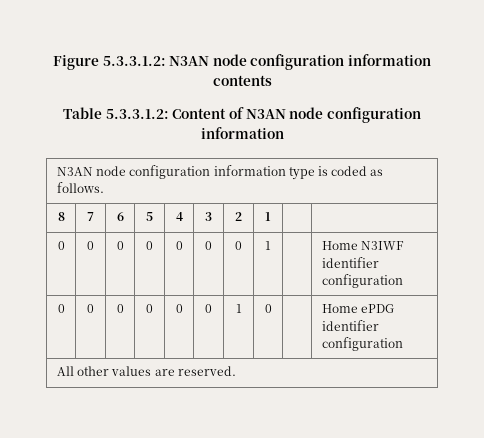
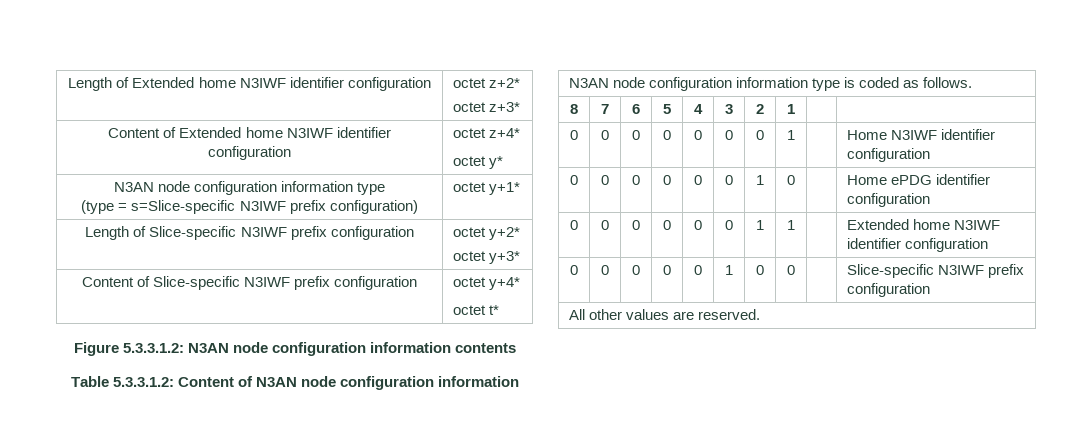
+ Length of Extended home N3IWF identifier configuration | octet z+2*
+ octet z+3*
+ Content of Extended home N3IWF identifier configuration | octet z+4*
+ octet y*
+ N3AN node configuration information type
+ (type = s=Slice-specific N3IWF prefix configuration) | octet y+1*
+ Length of Slice-specific N3IWF prefix configuration | octet y+2*
+ octet y+3*
+ Content of Slice-specific N3IWF prefix configuration | octet y+4*
+ octet t*
+ 0 | 0 | 0 | 0 | 0 | 0 | 1 | 1 | | Extended home N3IWF identifier configuration
+ 0 | 0 | 0 | 0 | 0 | 1 | 0 | 0 | | Slice-specific N3IWF prefix configuration

